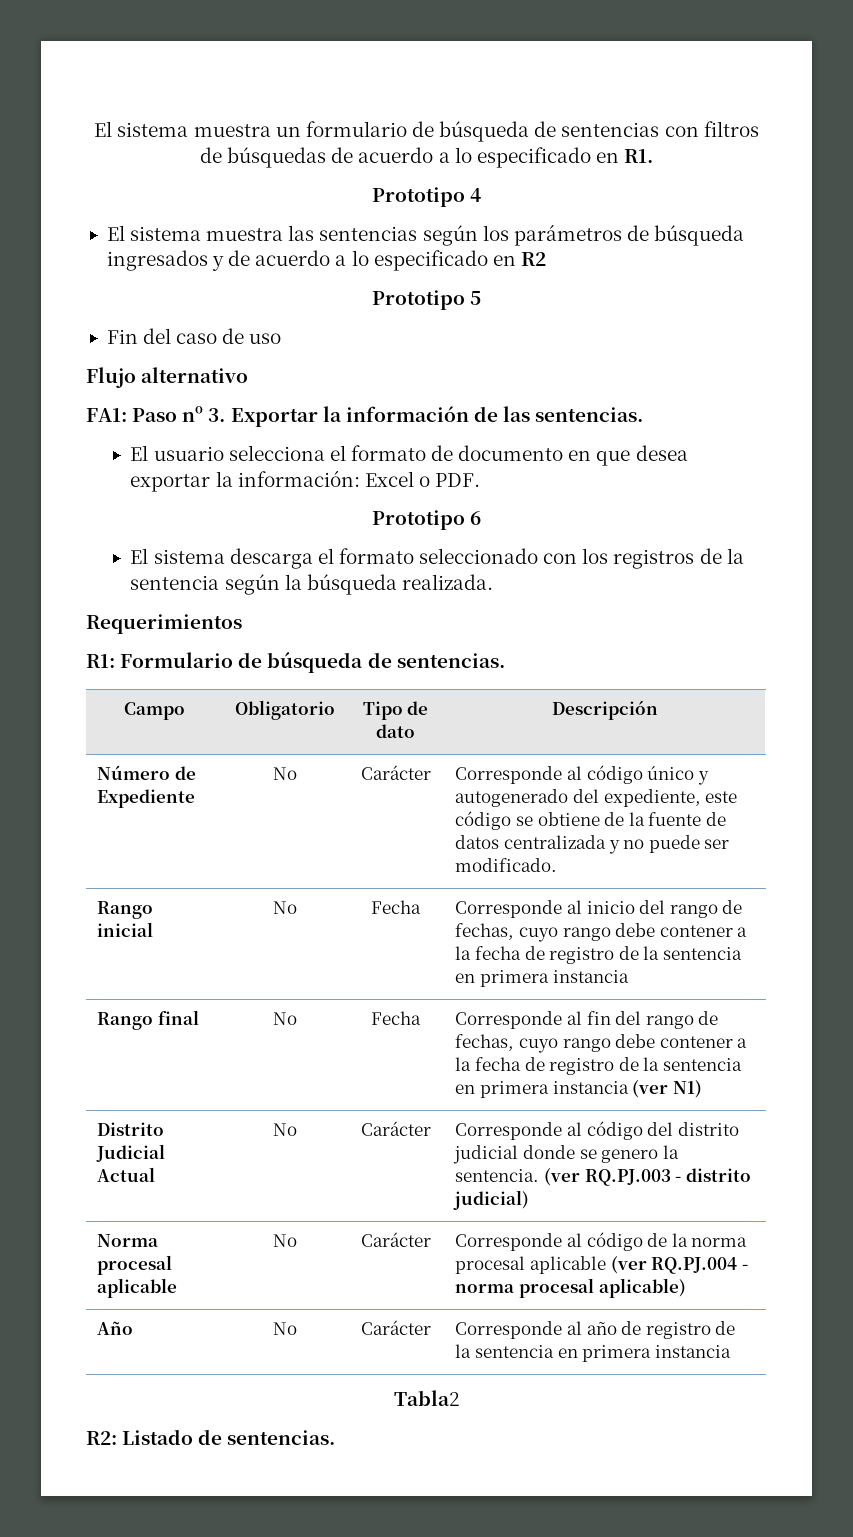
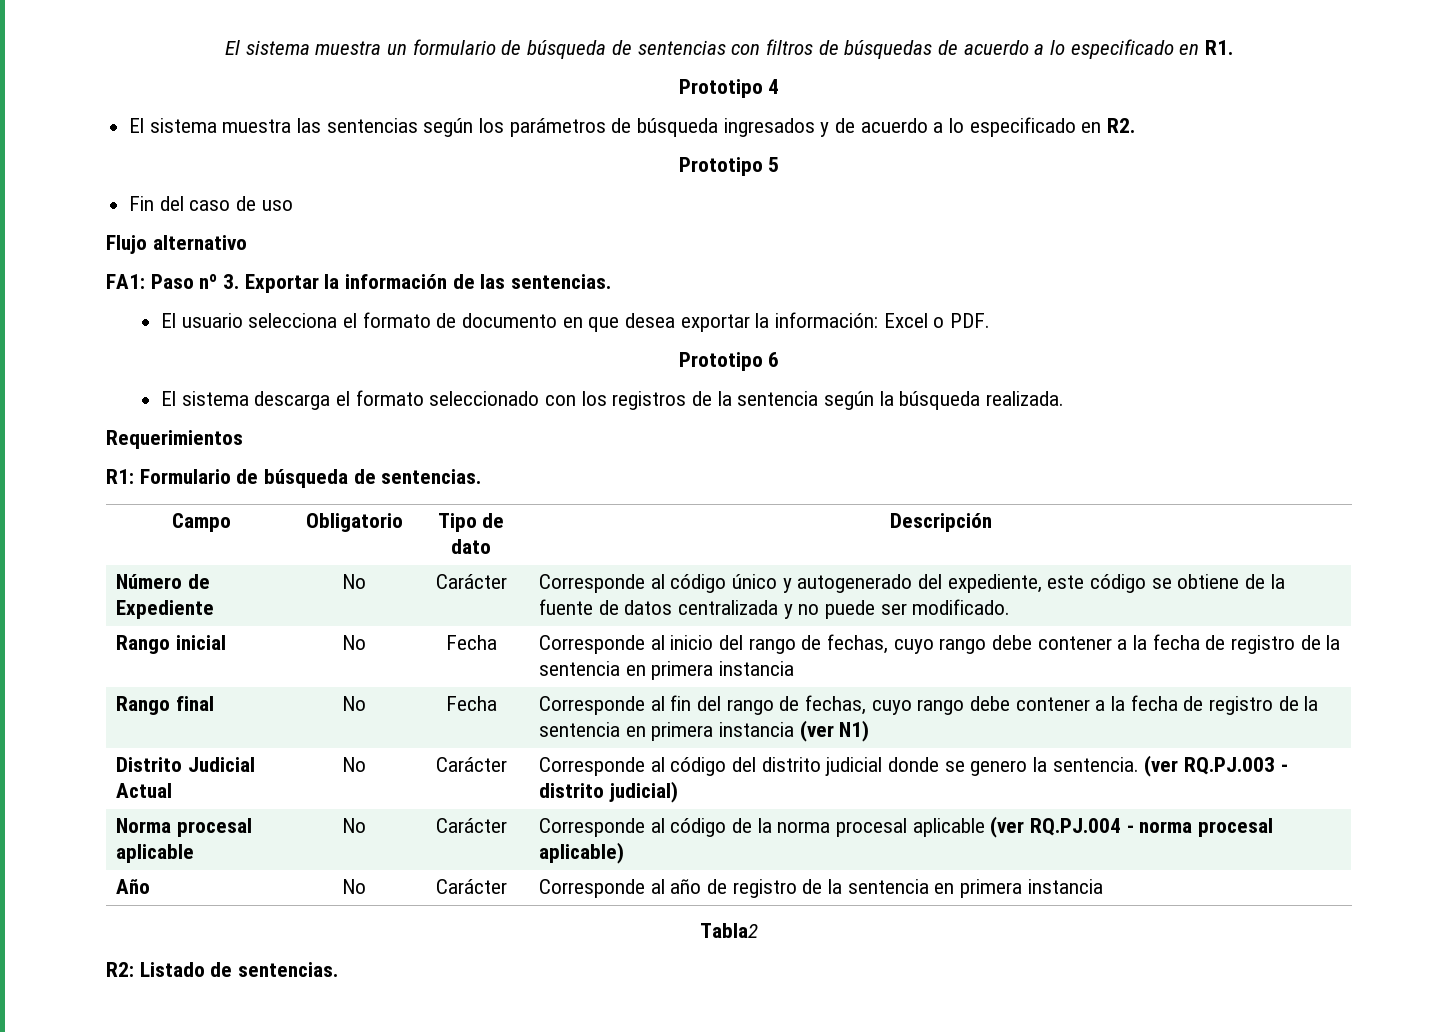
- El sistema muestra las sentencias según los parámetros de búsqueda ingresados y de acuerdo a lo especificado en R2
+ El sistema muestra las sentencias según los parámetros de búsqueda ingresados y de acuerdo a lo especificado en R2.

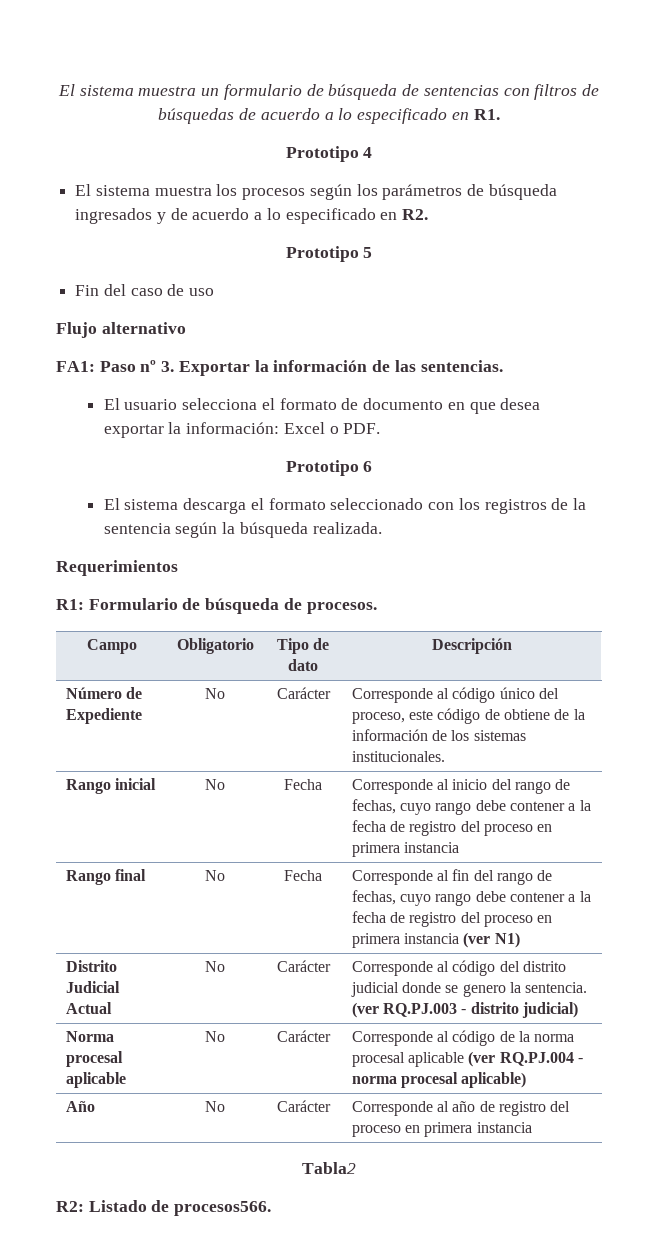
- El sistema muestra las sentencias según los parámetros de búsqueda ingresados y de acuerdo a lo especificado en R2.
+ El sistema muestra los procesos según los parámetros de búsqueda ingresados y de acuerdo a lo especificado en R2.
- R1: Formulario de búsqueda de sentencias.
+ R1: Formulario de búsqueda de procesos.
- Número de Expediente | No | Carácter | Corresponde al código único y autogenerado del expediente, este código se obtiene de la fuente de datos centralizada y no puede ser modificado.
+ Número de Expediente | No | Carácter | Corresponde al código único del proceso, este código de obtiene de la información de los sistemas institucionales.
- Rango inicial | No | Fecha | Corresponde al inicio del rango de fechas, cuyo rango debe contener a la fecha de registro de la sentencia en primera instancia
+ Rango inicial | No | Fecha | Corresponde al inicio del rango de fechas, cuyo rango debe contener a la fecha de registro del proceso en primera instancia
- Rango final | No | Fecha | Corresponde al fin del rango de fechas, cuyo rango debe contener a la fecha de registro de la sentencia en primera instancia (ver N1)
+ Rango final | No | Fecha | Corresponde al fin del rango de fechas, cuyo rango debe contener a la fecha de registro del proceso en primera instancia (ver N1)
- Año | No | Carácter | Corresponde al año de registro de la sentencia en primera instancia
+ Año | No | Carácter | Corresponde al año de registro del proceso en primera instancia
- R2: Listado de sentencias.
+ R2: Listado de procesos566.

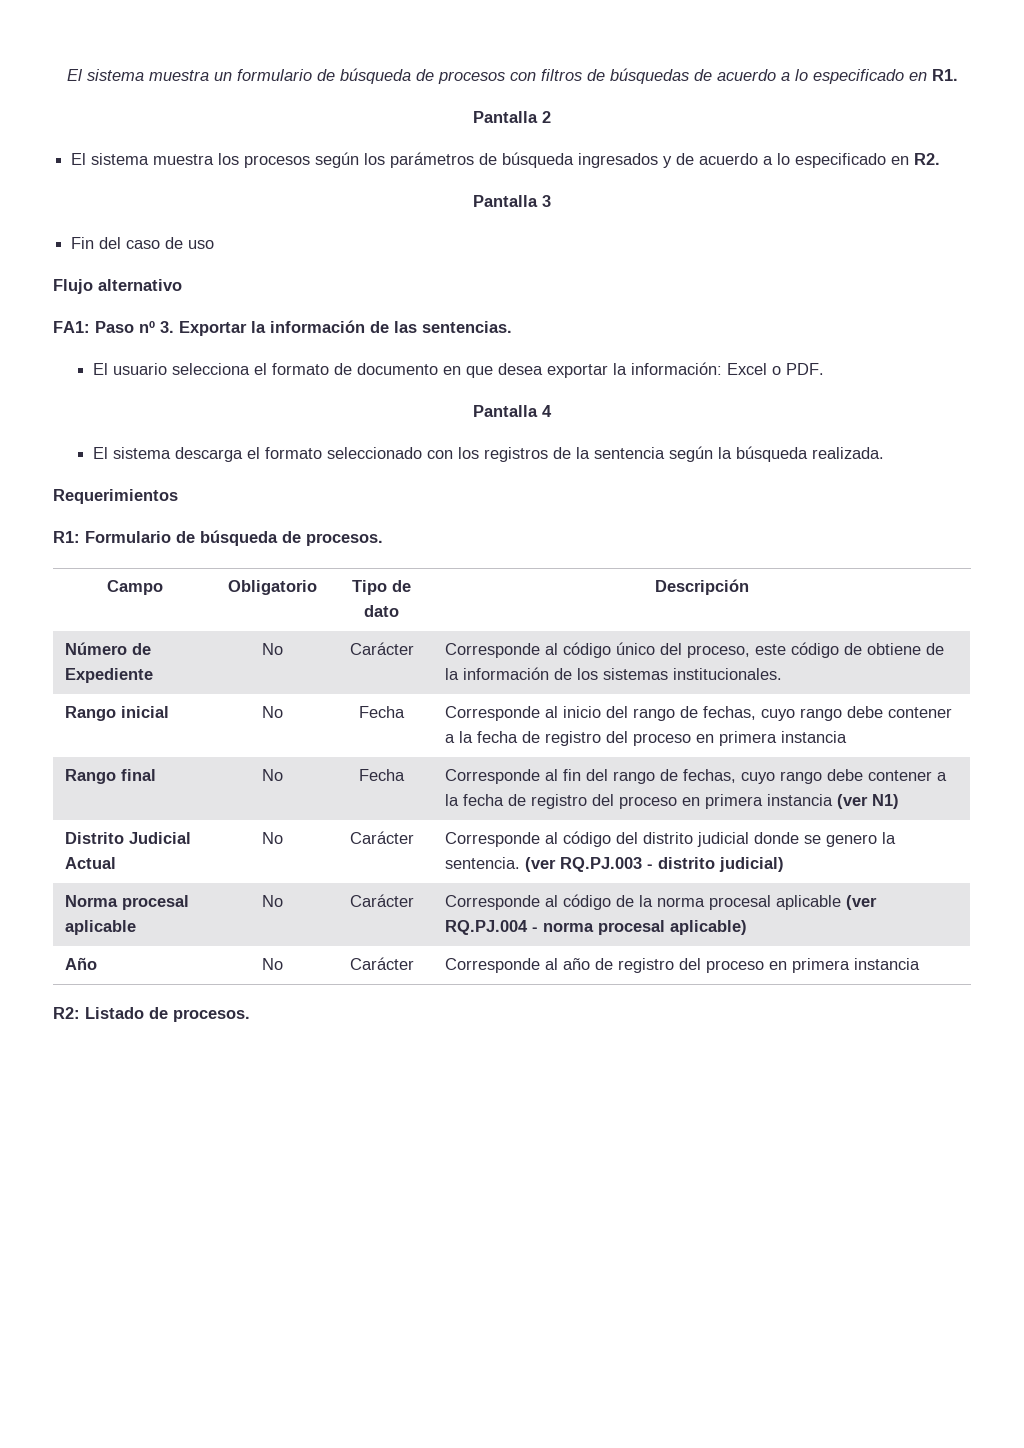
- El sistema muestra un formulario de búsqueda de sentencias con filtros de búsquedas de acuerdo a lo especificado en R1.
+ El sistema muestra un formulario de búsqueda de procesos con filtros de búsquedas de acuerdo a lo especificado en R1.
- Prototipo 4
+ Pantalla 2
- Prototipo 5
+ Pantalla 3
- Prototipo 6
+ Pantalla 4
- Tabla2
- R2: Listado de procesos566.
+ R2: Listado de procesos.

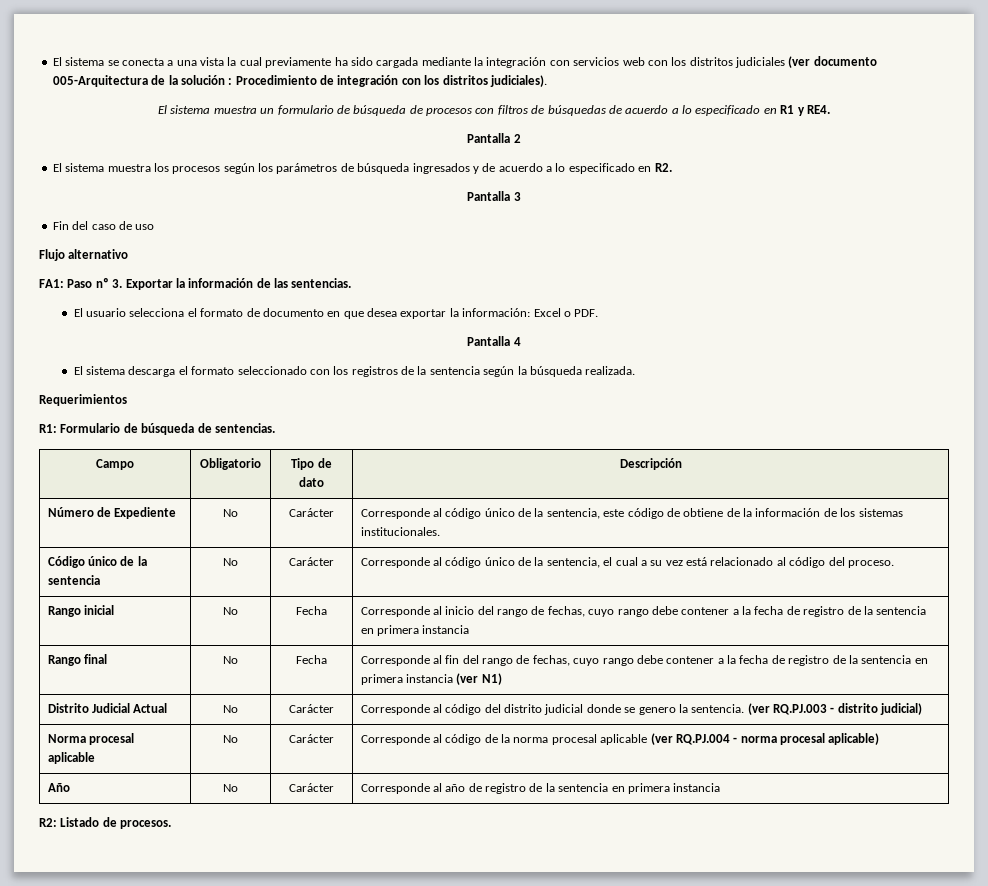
- El sistema muestra un formulario de búsqueda de procesos con filtros de búsquedas de acuerdo a lo especificado en R1.
+ El sistema se conecta a una vista la cual previamente ha sido cargada mediante la integración con servicios web con los distritos judiciales (ver documento 005-Arquitectura de la solución : Procedimiento de integración con los distritos judiciales).
+ El sistema muestra un formulario de búsqueda de procesos con filtros de búsquedas de acuerdo a lo especificado en R1 y RE4.
- R1: Formulario de búsqueda de procesos.
+ R1: Formulario de búsqueda de sentencias.
- Número de Expediente | No | Carácter | Corresponde al código único del proceso, este código de obtiene de la información de los sistemas institucionales.
+ Número de Expediente | No | Carácter | Corresponde al código único de la sentencia, este código de obtiene de la información de los sistemas institucionales.
+ Código único de la sentencia | No | Carácter | Corresponde al código único de la sentencia, el cual a su vez está relacionado al código del proceso.
- Rango inicial | No | Fecha | Corresponde al inicio del rango de fechas, cuyo rango debe contener a la fecha de registro del proceso en primera instancia
+ Rango inicial | No | Fecha | Corresponde al inicio del rango de fechas, cuyo rango debe contener a la fecha de registro de la sentencia en primera instancia
- Rango final | No | Fecha | Corresponde al fin del rango de fechas, cuyo rango debe contener a la fecha de registro del proceso en primera instancia (ver N1)
+ Rango final | No | Fecha | Corresponde al fin del rango de fechas, cuyo rango debe contener a la fecha de registro de la sentencia en primera instancia (ver N1)
- Año | No | Carácter | Corresponde al año de registro del proceso en primera instancia
+ Año | No | Carácter | Corresponde al año de registro de la sentencia en primera instancia

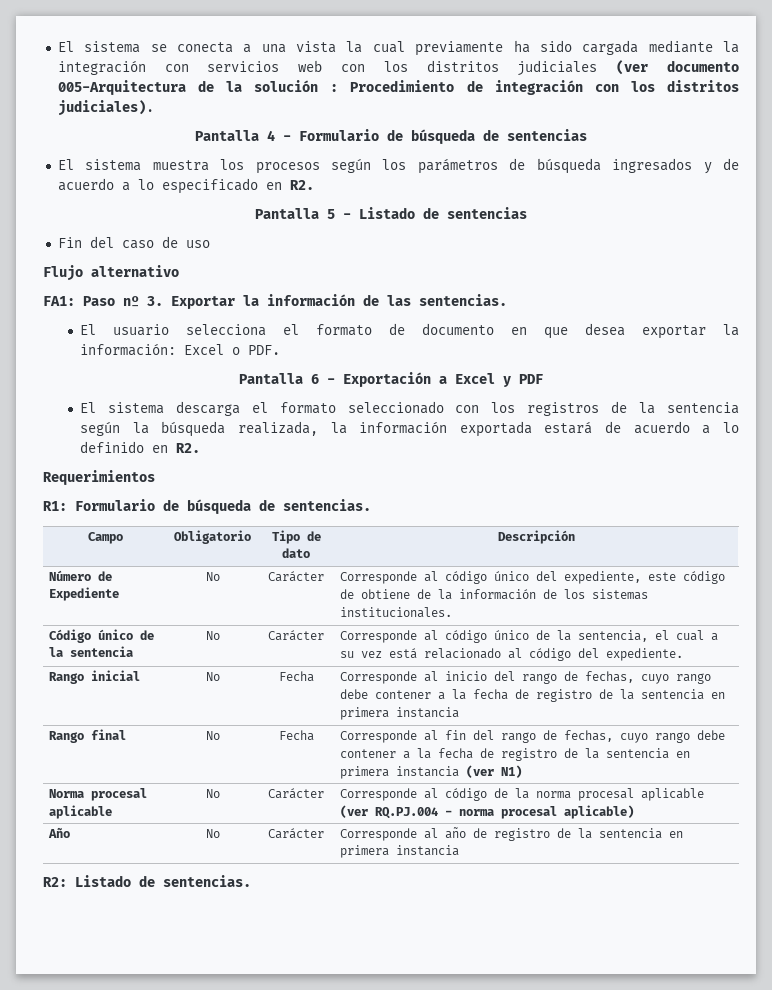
- El sistema muestra un formulario de búsqueda de procesos con filtros de búsquedas de acuerdo a lo especificado en R1 y RE4.
- Pantalla 2
+ Pantalla 4 - Formulario de búsqueda de sentencias
- Pantalla 3
+ Pantalla 5 - Listado de sentencias
- Pantalla 4
+ Pantalla 6 - Exportación a Excel y PDF
- El sistema descarga el formato seleccionado con los registros de la sentencia según la búsqueda realizada.
+ El sistema descarga el formato seleccionado con los registros de la sentencia según la búsqueda realizada, la información exportada estará de acuerdo a lo definido en R2.
- Número de Expediente | No | Carácter | Corresponde al código único de la sentencia, este código de obtiene de la información de los sistemas institucionales.
+ Número de Expediente | No | Carácter | Corresponde al código único del expediente, este código de obtiene de la información de los sistemas institucionales.
- Código único de la sentencia | No | Carácter | Corresponde al código único de la sentencia, el cual a su vez está relacionado al código del proceso.
+ Código único de la sentencia | No | Carácter | Corresponde al código único de la sentencia, el cual a su vez está relacionado al código del expediente.
- Distrito Judicial Actual | No | Carácter | Corresponde al código del distrito judicial donde se genero la sentencia. (ver RQ.PJ.003 - distrito judicial)
- R2: Listado de procesos.
+ R2: Listado de sentencias.

